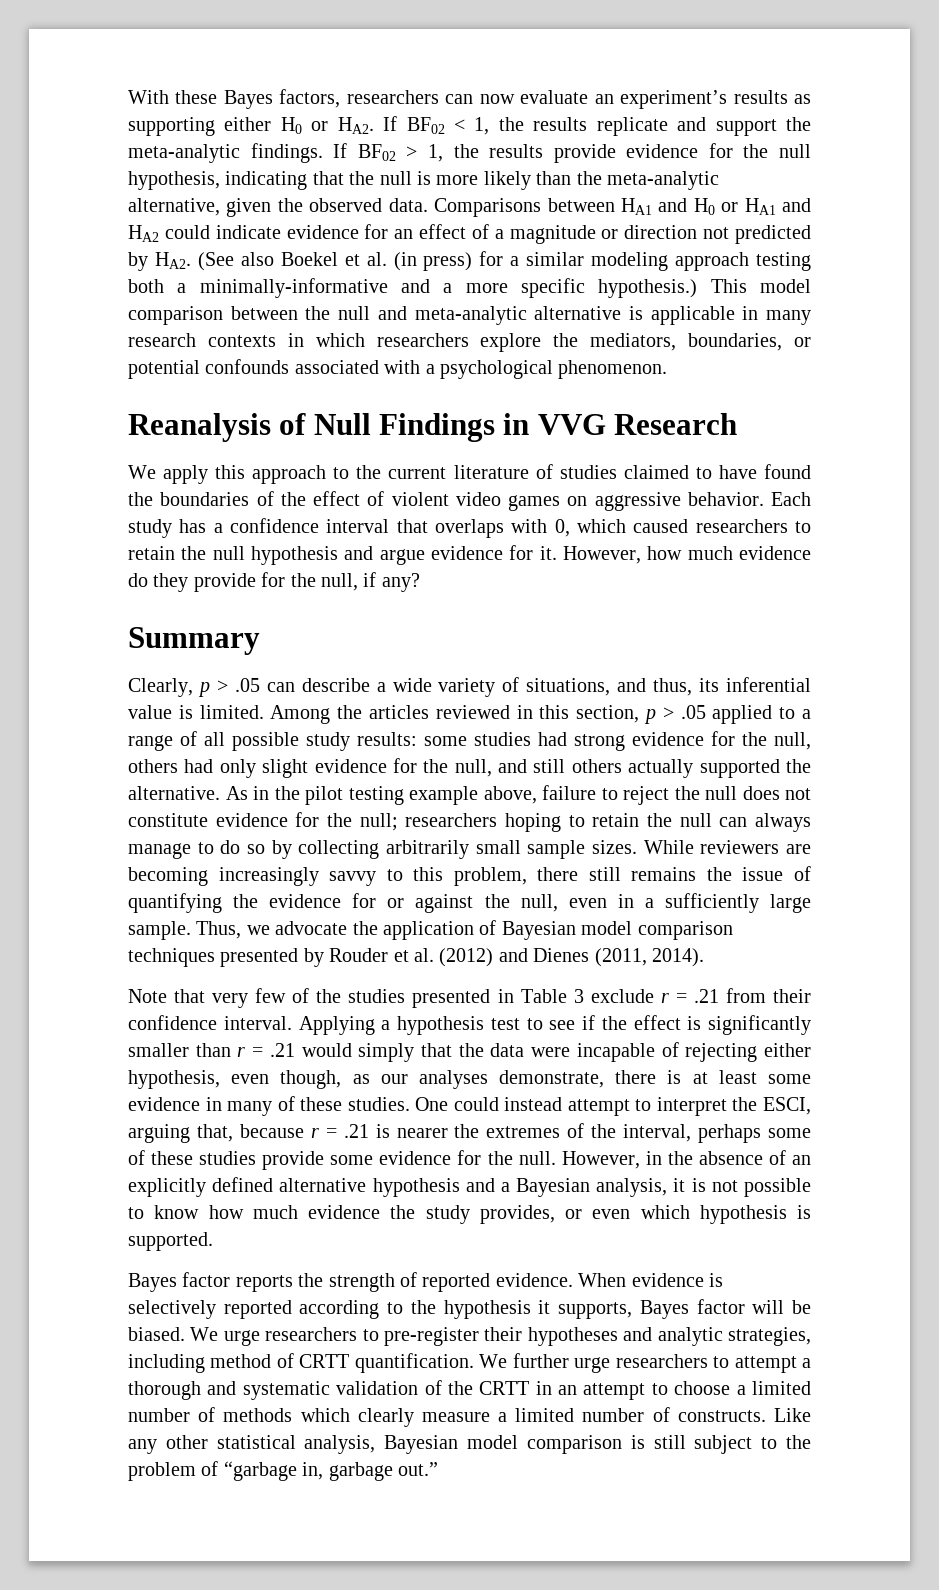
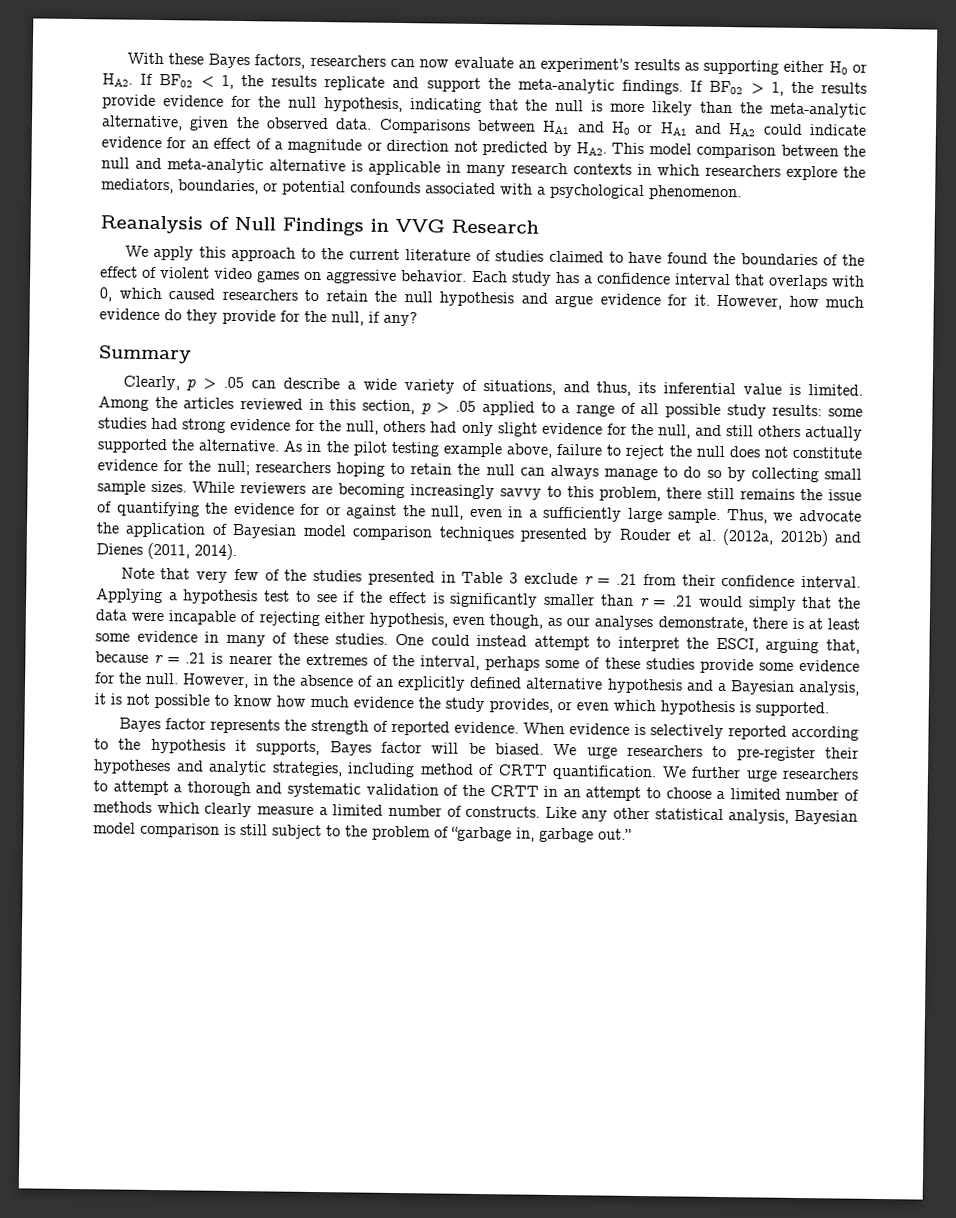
- Comparisons between HA1 and H0 or HA1 and HA2 could indicate evidence for an effect of a magnitude or direction not predicted by HA2. (See also Boekel et al. (in press) for a similar modeling approach testing both a minimally-informative and a more specific hypothesis.) This model comparison between the null and meta-analytic alternative is applicable in many research contexts in which researchers explore the mediators, boundaries, or potential confounds associated with a psychological phenomenon.
+ Comparisons between HA1 and H0 or HA1 and HA2 could indicate evidence for an effect of a magnitude or direction not predicted by HA2. This model comparison between the null and meta-analytic alternative is applicable in many research contexts in which researchers explore the mediators, boundaries, or potential confounds associated with a psychological phenomenon.
- As in the pilot testing example above, failure to reject the null does not constitute evidence for the null; researchers hoping to retain the null can always manage to do so by collecting arbitrarily small sample sizes.
+ As in the pilot testing example above, failure to reject the null does not constitute evidence for the null; researchers hoping to retain the null can always manage to do so by collecting small sample sizes.
- Thus, we advocate the application of Bayesian model comparison techniques presented by Rouder et al. (2012) and Dienes (2011, 2014).
+ Thus, we advocate the application of Bayesian model comparison techniques presented by Rouder et al. (2012a, 2012b) and Dienes (2011, 2014).
- Bayes factor reports the strength of reported evidence.
+ Bayes factor represents the strength of reported evidence.

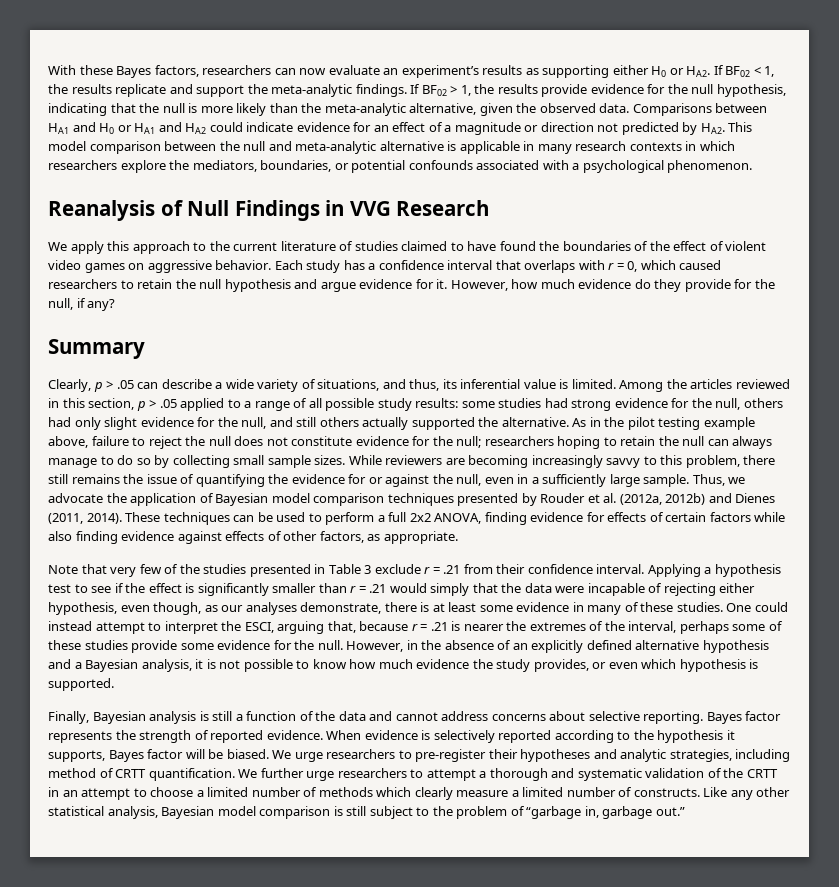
- Each study has a confidence interval that overlaps with 0, which caused researchers to retain the null hypothesis and argue evidence for it.
+ Each study has a confidence interval that overlaps with r = 0, which caused researchers to retain the null hypothesis and argue evidence for it.
+ These techniques can be used to perform a full 2x2 ANOVA, finding evidence for effects of certain factors while also finding evidence against effects of other factors, as appropriate.
+ Finally, Bayesian analysis is still a function of the data and cannot address concerns about selective reporting.

